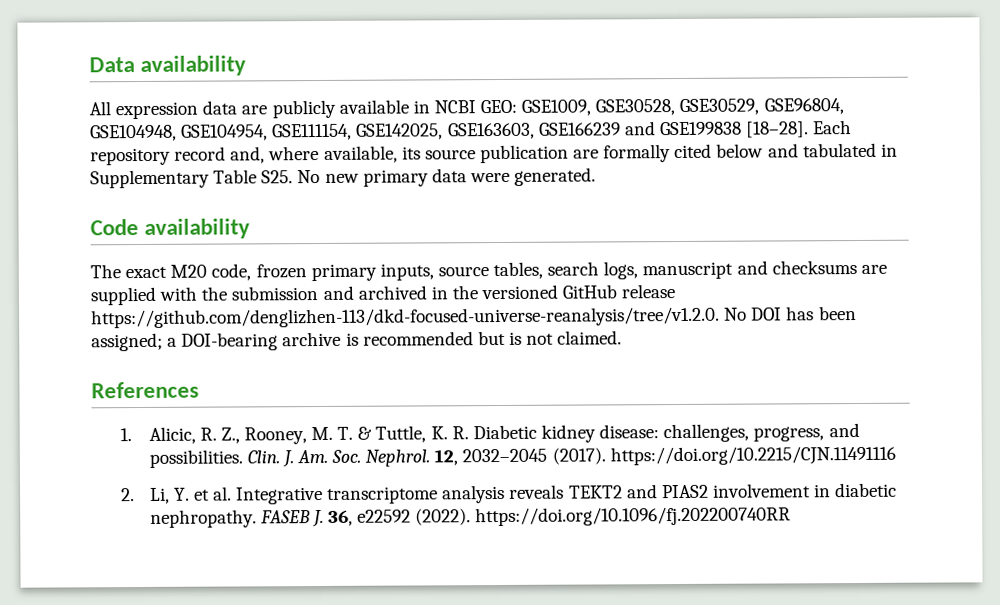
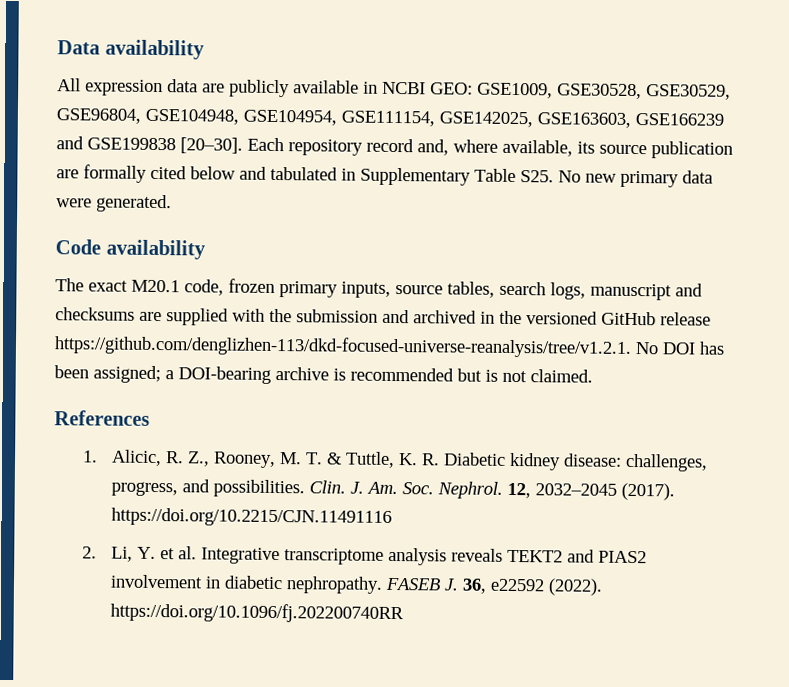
- All expression data are publicly available in NCBI GEO: GSE1009, GSE30528, GSE30529, GSE96804, GSE104948, GSE104954, GSE111154, GSE142025, GSE163603, GSE166239 and GSE199838 [18–28].
+ All expression data are publicly available in NCBI GEO: GSE1009, GSE30528, GSE30529, GSE96804, GSE104948, GSE104954, GSE111154, GSE142025, GSE163603, GSE166239 and GSE199838 [20–30].
- The exact M20 code, frozen primary inputs, source tables, search logs, manuscript and checksums are supplied with the submission and archived in the versioned GitHub release https://github.com/denglizhen-113/dkd-focused-universe-reanalysis/tree/v1.2.0. No DOI has been assigned; a DOI-bearing archive is recommended but is not claimed.
+ The exact M20.1 code, frozen primary inputs, source tables, search logs, manuscript and checksums are supplied with the submission and archived in the versioned GitHub release https://github.com/denglizhen-113/dkd-focused-universe-reanalysis/tree/v1.2.1. No DOI has been assigned; a DOI-bearing archive is recommended but is not claimed.

